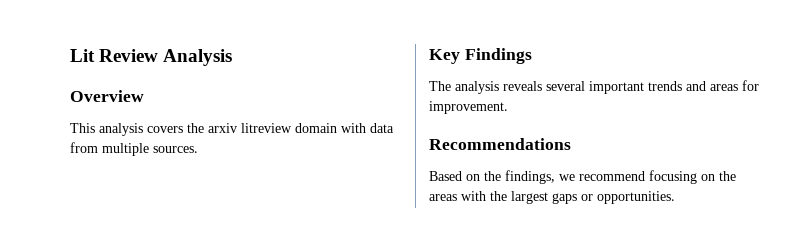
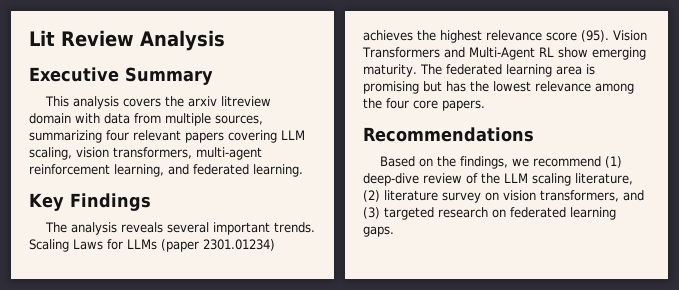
- Overview
+ Executive Summary
- This analysis covers the arxiv litreview domain with data from multiple sources.
+ This analysis covers the arxiv litreview domain with data from multiple sources, summarizing four relevant papers covering LLM scaling, vision transformers, multi-agent reinforcement learning, and federated learning.
- The analysis reveals several important trends and areas for improvement.
+ The analysis reveals several important trends. Scaling Laws for LLMs (paper 2301.01234) achieves the highest relevance score (95). Vision Transformers and Multi-Agent RL show emerging maturity. The federated learning area is promising but has the lowest relevance among the four core papers.
- Based on the findings, we recommend focusing on the areas with the largest gaps or opportunities.
+ Based on the findings, we recommend (1) deep-dive review of the LLM scaling literature, (2) literature survey on vision transformers, and (3) targeted research on federated learning gaps.

